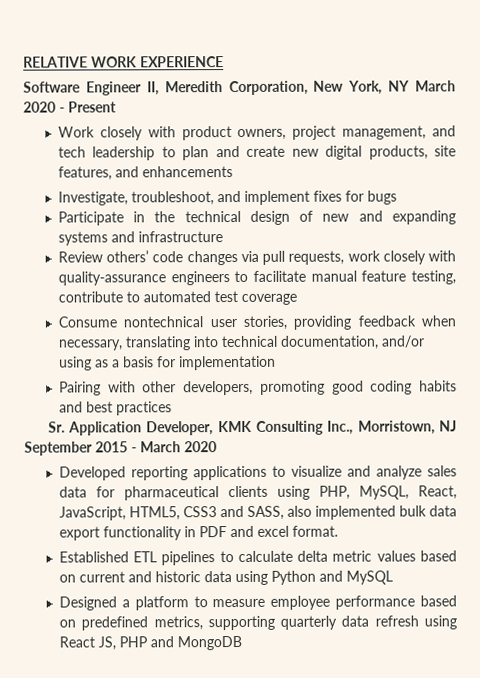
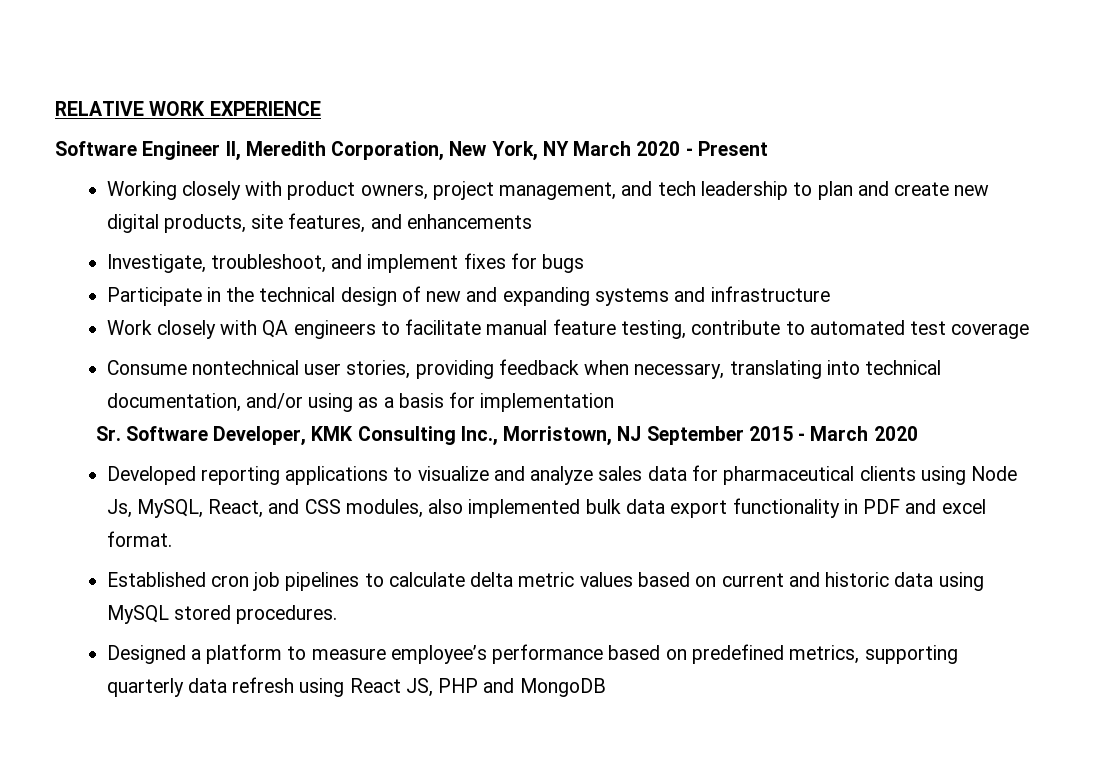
- Work closely with product owners, project management, and tech leadership to plan and create new digital products, site features, and enhancements
+ Working closely with product owners, project management, and tech leadership to plan and create new digital products, site features, and enhancements
- Review others’ code changes via pull requests, work closely with quality-assurance engineers to facilitate manual feature testing, contribute to automated test coverage
+ Work closely with QA engineers to facilitate manual feature testing, contribute to automated test coverage
- Pairing with other developers, promoting good coding habits and best practices
- Sr. Application Developer, KMK Consulting Inc., Morristown, NJ September 2015 - March 2020
+ Sr. Software Developer, KMK Consulting Inc., Morristown, NJ September 2015 - March 2020
- Developed reporting applications to visualize and analyze sales data for pharmaceutical clients using PHP, MySQL, React, JavaScript, HTML5, CSS3 and SASS, also implemented bulk data export functionality in PDF and excel format.
+ Developed reporting applications to visualize and analyze sales data for pharmaceutical clients using Node Js, MySQL, React, and CSS modules, also implemented bulk data export functionality in PDF and excel format.
- Established ETL pipelines to calculate delta metric values based on current and historic data using Python and MySQL
+ Established cron job pipelines to calculate delta metric values based on current and historic data using MySQL stored procedures.
- Designed a platform to measure employee performance based on predefined metrics, supporting quarterly data refresh using React JS, PHP and MongoDB
+ Designed a platform to measure employee’s performance based on predefined metrics, supporting quarterly data refresh using React JS, PHP and MongoDB

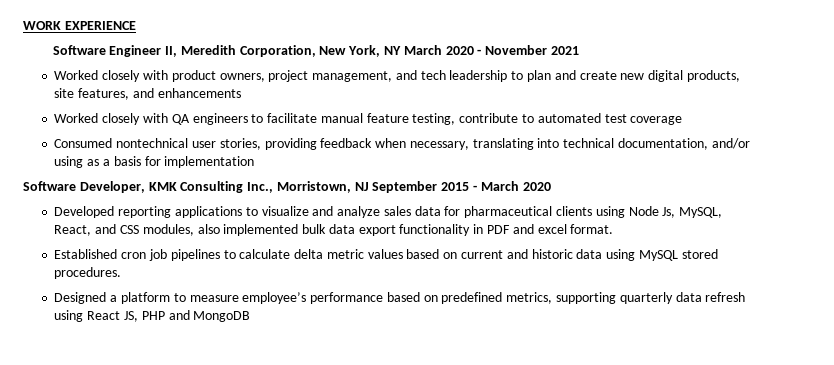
- RELATIVE WORK EXPERIENCE
+ WORK EXPERIENCE
- Software Engineer II, Meredith Corporation, New York, NY March 2020 - Present
- Working closely with product owners, project management, and tech leadership to plan and create new digital products, site features, and enhancements
+ Software Engineer II, Meredith Corporation, New York, NY March 2020 - November 2021
+ Worked closely with product owners, project management, and tech leadership to plan and create new digital products, site features, and enhancements
- Investigate, troubleshoot, and implement fixes for bugs
- Participate in the technical design of new and expanding systems and infrastructure
- Work closely with QA engineers to facilitate manual feature testing, contribute to automated test coverage
+ Worked closely with QA engineers to facilitate manual feature testing, contribute to automated test coverage
- Consume nontechnical user stories, providing feedback when necessary, translating into technical documentation, and/or using as a basis for implementation
+ Consumed nontechnical user stories, providing feedback when necessary, translating into technical documentation, and/or using as a basis for implementation
- Sr. Software Developer, KMK Consulting Inc., Morristown, NJ September 2015 - March 2020
+ Software Developer, KMK Consulting Inc., Morristown, NJ September 2015 - March 2020

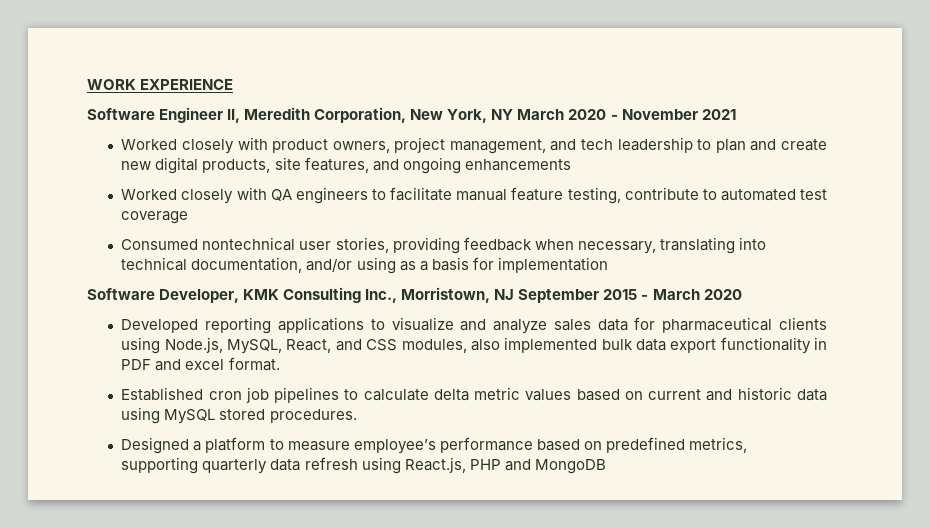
- Worked closely with product owners, project management, and tech leadership to plan and create new digital products, site features, and enhancements
+ Worked closely with product owners, project management, and tech leadership to plan and create new digital products, site features, and ongoing enhancements
- Developed reporting applications to visualize and analyze sales data for pharmaceutical clients using Node Js, MySQL, React, and CSS modules, also implemented bulk data export functionality in PDF and excel format.
+ Developed reporting applications to visualize and analyze sales data for pharmaceutical clients using Node.js, MySQL, React, and CSS modules, also implemented bulk data export functionality in PDF and excel format.
- Designed a platform to measure employee’s performance based on predefined metrics, supporting quarterly data refresh using React JS, PHP and MongoDB
+ Designed a platform to measure employee’s performance based on predefined metrics, supporting quarterly data refresh using React.js, PHP and MongoDB

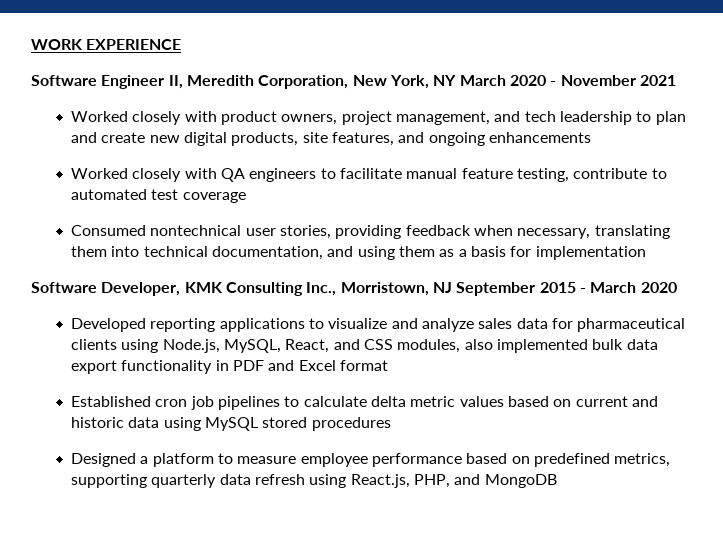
- Consumed nontechnical user stories, providing feedback when necessary, translating into technical documentation, and/or using as a basis for implementation
+ Consumed nontechnical user stories, providing feedback when necessary, translating them into technical documentation, and using them as a basis for implementation
- Developed reporting applications to visualize and analyze sales data for pharmaceutical clients using Node.js, MySQL, React, and CSS modules, also implemented bulk data export functionality in PDF and excel format.
+ Developed reporting applications to visualize and analyze sales data for pharmaceutical clients using Node.js, MySQL, React, and CSS modules, also implemented bulk data export functionality in PDF and Excel format
- Established cron job pipelines to calculate delta metric values based on current and historic data using MySQL stored procedures.
+ Established cron job pipelines to calculate delta metric values based on current and historic data using MySQL stored procedures
- Designed a platform to measure employee’s performance based on predefined metrics, supporting quarterly data refresh using React.js, PHP and MongoDB
+ Designed a platform to measure employee performance based on predefined metrics, supporting quarterly data refresh using React.js, PHP, and MongoDB

